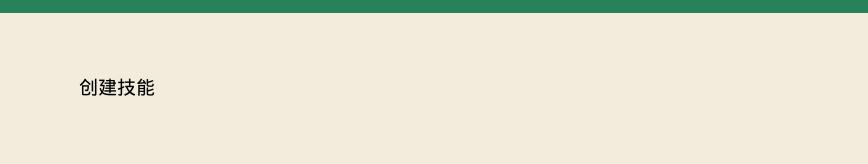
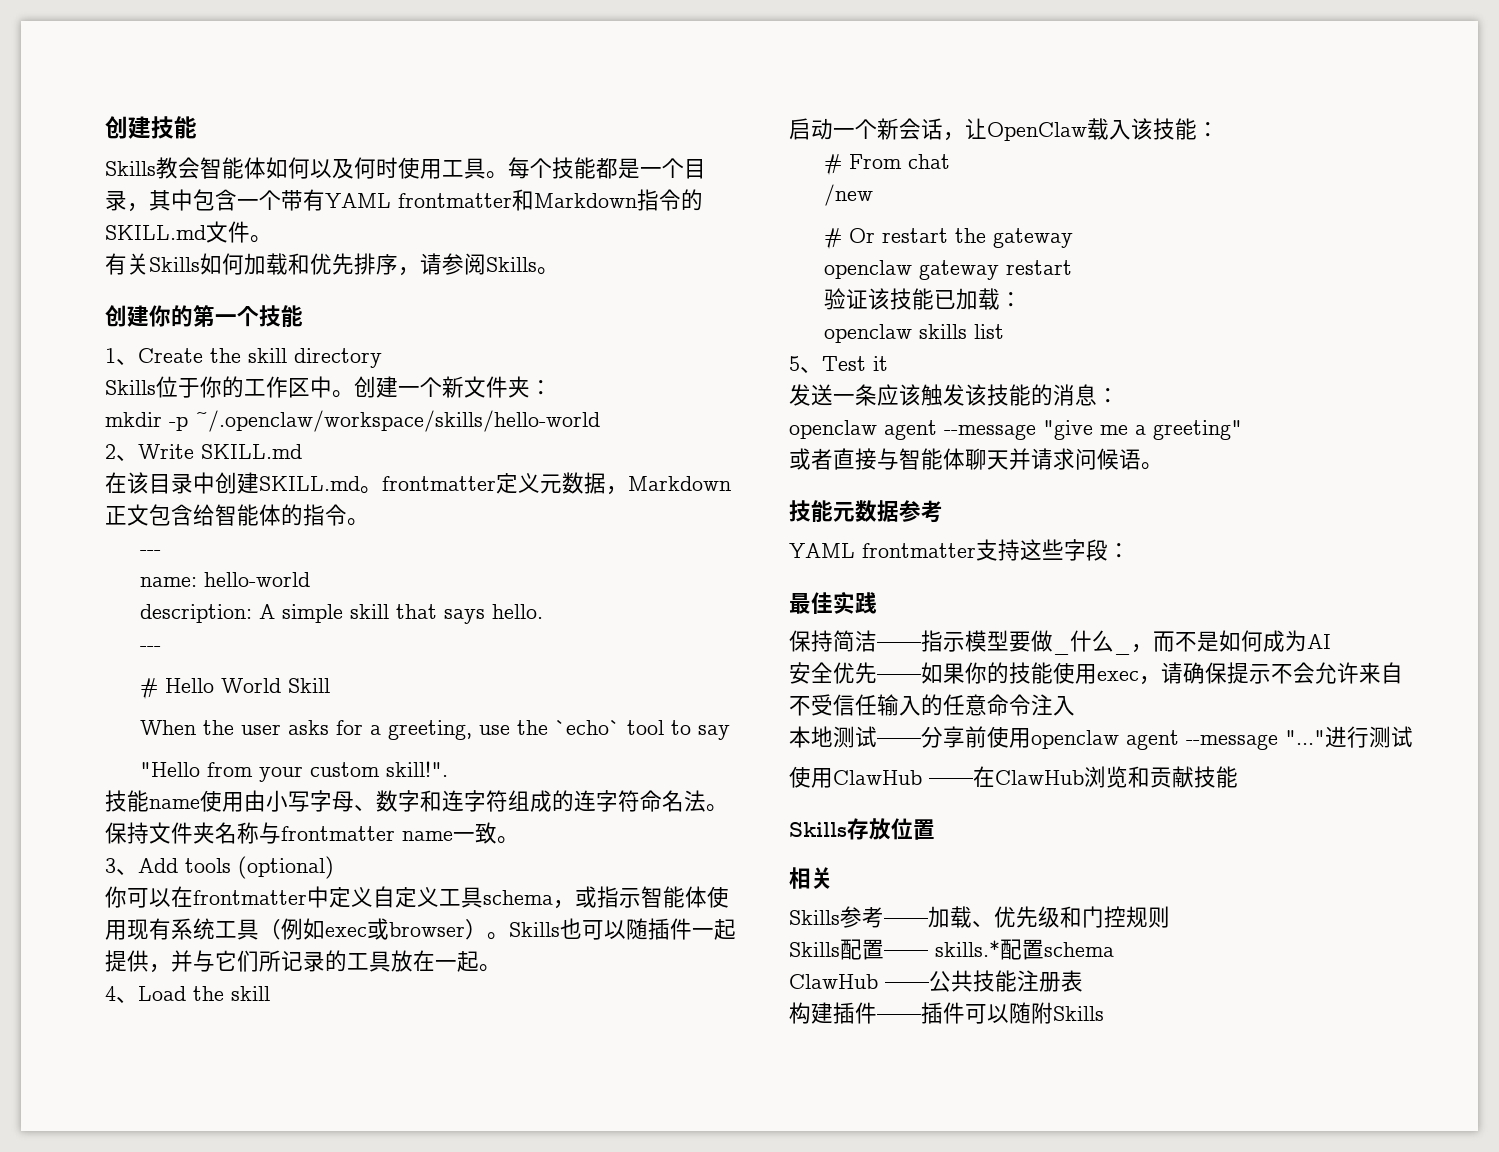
+ Skills教会智能体如何以及何时使用工具。每个技能都是一个目录，其中包含一个带有YAML frontmatter和Markdown指令的SKILL.md文件。
+ 有关Skills如何加载和优先排序，请参阅Skills。
+ 创建你的第一个技能
+ 1、Create the skill directory
+ Skills位于你的工作区中。创建一个新文件夹：
+ mkdir -p ~/.openclaw/workspace/skills/hello-world
+ 2、Write SKILL.md
+ 在该目录中创建SKILL.md。frontmatter定义元数据，Markdown正文包含给智能体的指令。
+ ---
+ name: hello-world
+ description: A simple skill that says hello.
+ ---
+ # Hello World Skill
+ When the user asks for a greeting, use the `echo` tool to say
+ "Hello from your custom skill!".
+ 技能name使用由小写字母、数字和连字符组成的连字符命名法。保持文件夹名称与frontmatter name一致。
+ 3、Add tools (optional)
+ 你可以在frontmatter中定义自定义工具schema，或指示智能体使用现有系统工具（例如exec或browser）。Skills也可以随插件一起提供，并与它们所记录的工具放在一起。
+ 4、Load the skill
+ 启动一个新会话，让OpenClaw载入该技能：
+ # From chat
+ /new
+ # Or restart the gateway
+ openclaw gateway restart
+ 验证该技能已加载：
+ openclaw skills list
+ 5、Test it
+ 发送一条应该触发该技能的消息：
+ openclaw agent --message "give me a greeting"
+ 或者直接与智能体聊天并请求问候语。
+ 技能元数据参考
+ YAML frontmatter支持这些字段：
+ 最佳实践
+ 保持简洁——指示模型要做_什么_，而不是如何成为AI
+ 安全优先——如果你的技能使用exec，请确保提示不会允许来自不受信任输入的任意命令注入
+ 本地测试——分享前使用openclaw agent --message "..."进行测试
+ 使用ClawHub ——在ClawHub浏览和贡献技能
+ Skills存放位置
+ 相关
+ Skills参考——加载、优先级和门控规则
+ Skills配置—— skills.*配置schema
+ ClawHub ——公共技能注册表
+ 构建插件——插件可以随附Skills

